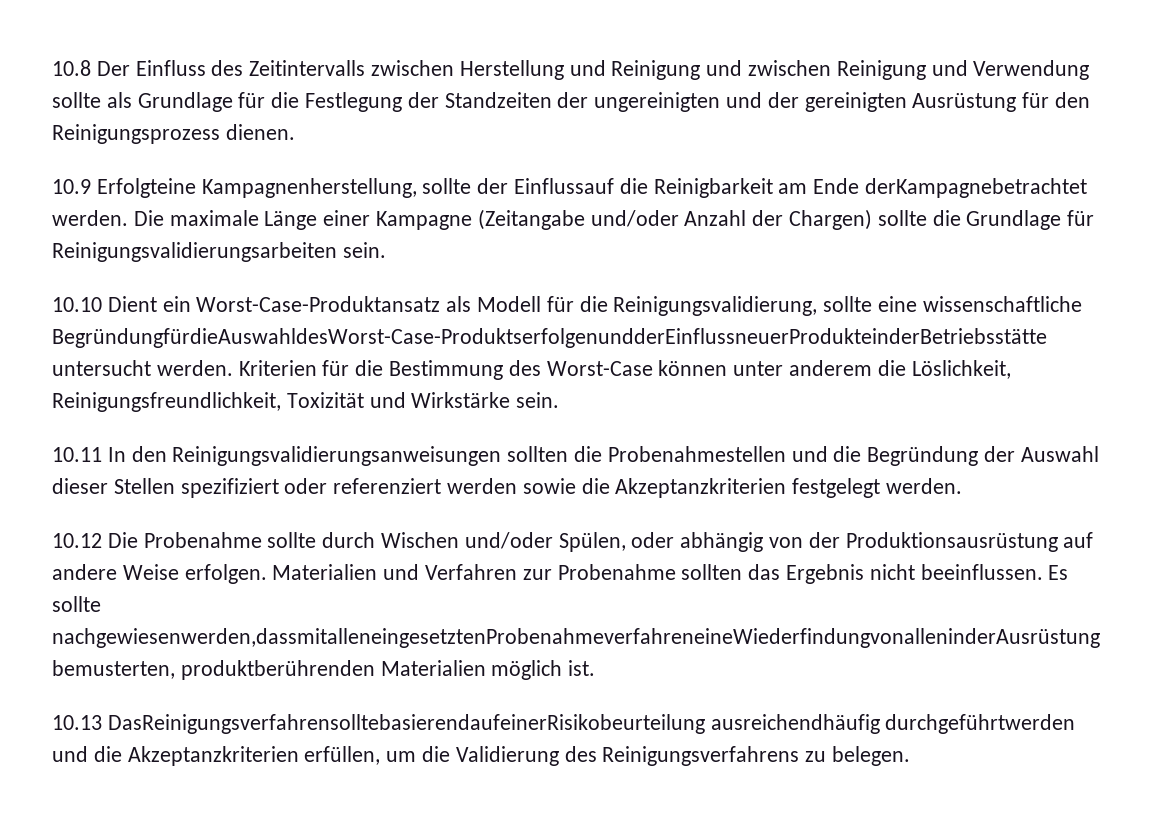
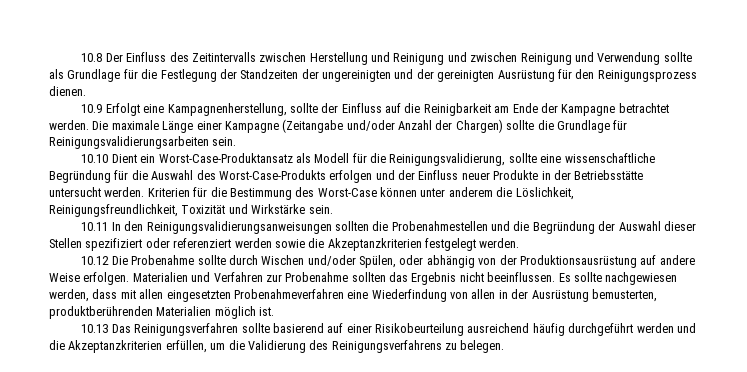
- 10.9 Erfolgteine Kampagnenherstellung, sollte der Einflussauf die Reinigbarkeit am Ende derKampagnebetrachtet werden.
+ 10.9 Erfolgt eine Kampagnenherstellung, sollte der Einfluss auf die Reinigbarkeit am Ende der Kampagne betrachtet werden.
- 10.10 Dient ein Worst-Case-Produktansatz als Modell für die Reinigungsvalidierung, sollte eine wissenschaftliche BegründungfürdieAuswahldesWorst-Case-ProduktserfolgenundderEinflussneuerProdukteinderBetriebsstätte untersucht werden.
+ 10.10 Dient ein Worst-Case-Produktansatz als Modell für die Reinigungsvalidierung, sollte eine wissenschaftliche Begründung für die Auswahl des Worst-Case-Produkts erfolgen und der Einfluss neuer Produkte in der Betriebsstätte untersucht werden.
- Es sollte nachgewiesenwerden,dassmitalleneingesetztenProbenahmeverfahreneineWiederfindungvonalleninderAusrüstung bemusterten, produktberührenden Materialien möglich ist.
+ Es sollte nachgewiesen werden, dass mit allen eingesetzten Probenahmeverfahren eine Wiederfindung von allen in der Ausrüstung bemusterten, produktberührenden Materialien möglich ist.
- 10.13 DasReinigungsverfahrensolltebasierendaufeinerRisikobeurteilung ausreichendhäufig durchgeführtwerden und die Akzeptanzkriterien erfüllen, um die Validierung des Reinigungsverfahrens zu belegen.
+ 10.13 Das Reinigungsverfahren sollte basierend auf einer Risikobeurteilung ausreichend häufig durchgeführt werden und die Akzeptanzkriterien erfüllen, um die Validierung des Reinigungsverfahrens zu belegen.

